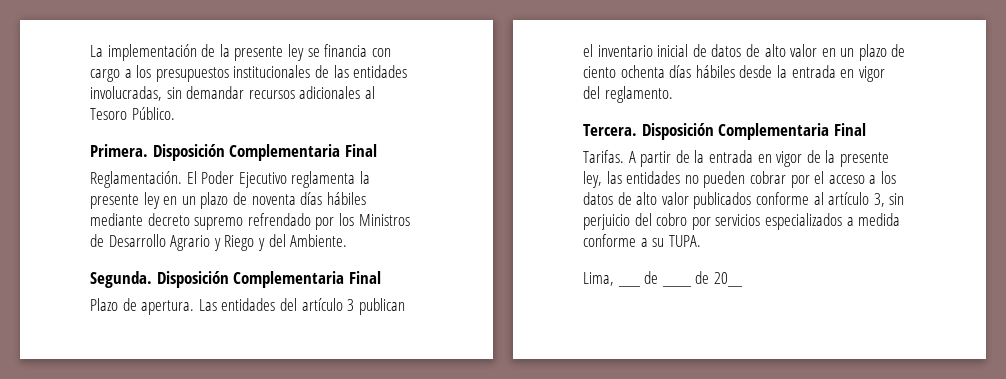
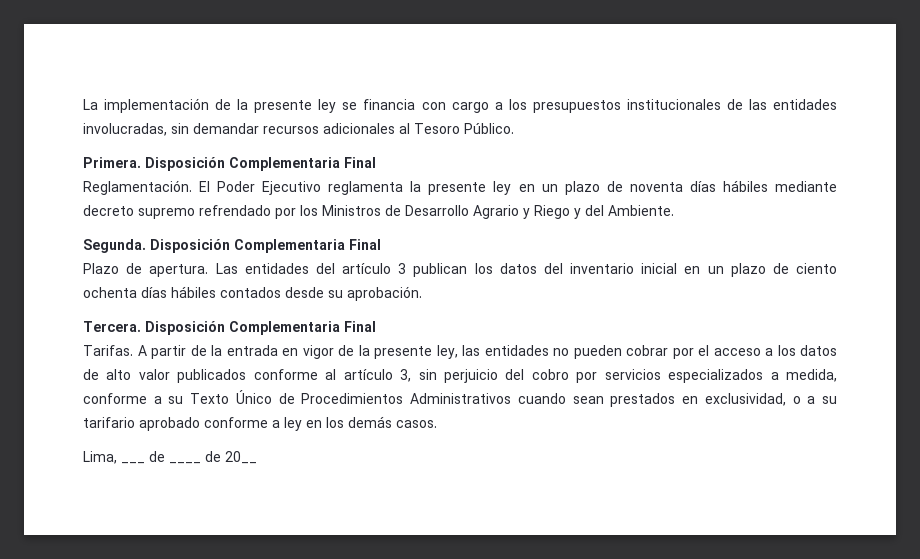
- Las entidades del artículo 3 publican el inventario inicial de datos de alto valor en un plazo de ciento ochenta días hábiles desde la entrada en vigor del reglamento.
+ Las entidades del artículo 3 publican los datos del inventario inicial en un plazo de ciento ochenta días hábiles contados desde su aprobación.
- A partir de la entrada en vigor de la presente ley, las entidades no pueden cobrar por el acceso a los datos de alto valor publicados conforme al artículo 3, sin perjuicio del cobro por servicios especializados a medida conforme a su TUPA.
+ A partir de la entrada en vigor de la presente ley, las entidades no pueden cobrar por el acceso a los datos de alto valor publicados conforme al artículo 3, sin perjuicio del cobro por servicios especializados a medida, conforme a su Texto Único de Procedimientos Administrativos cuando sean prestados en exclusividad, o a su tarifario aprobado conforme a ley en los demás casos.

